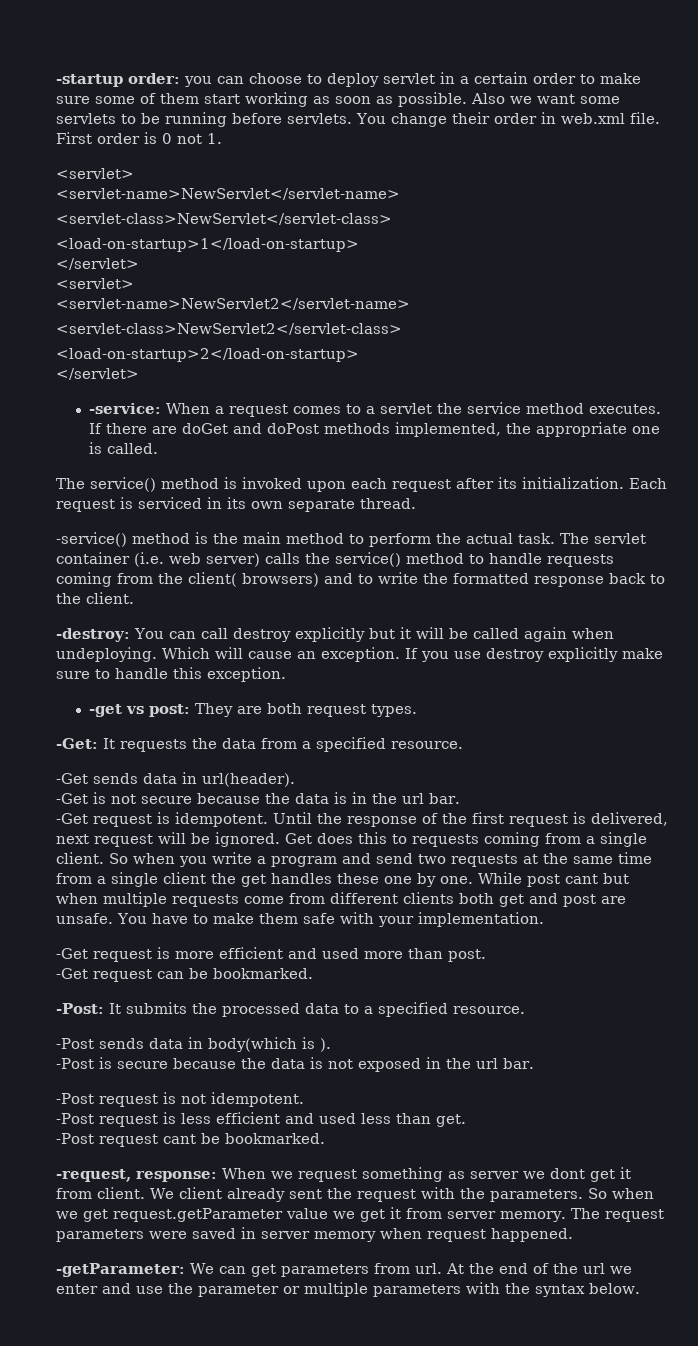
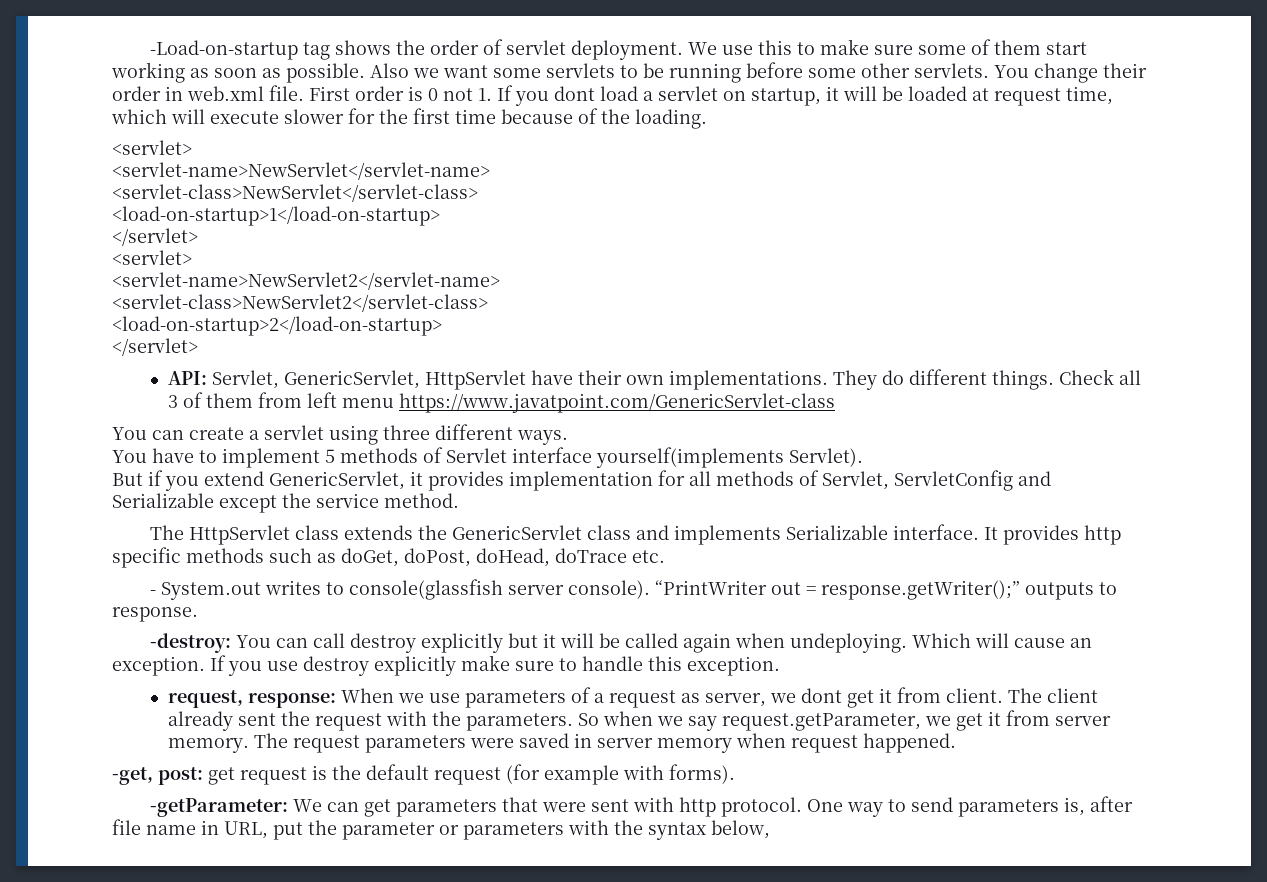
- -startup order: you can choose to deploy servlet in a certain order to make sure some of them start working as soon as possible.
+ -Load-on-startup tag shows the order of servlet deployment. We use this to make sure some of them start working as soon as possible.
- Also we want some servlets to be running before servlets.
+ Also we want some servlets to be running before some other servlets.
- First order is 0 not 1.
+ First order is 0 not 1. If you dont load a servlet on startup, it will be loaded at request time, which will execute slower for the first time because of the loading.
- -service: When a request comes to a servlet the service method executes. If there are doGet and doPost methods implemented, the appropriate one is called.
- The service() method is invoked upon each request after its initialization. Each request is serviced in its own separate thread.
- -service() method is the main method to perform the actual task. The servlet container (i.e. web server) calls the service() method to handle requests coming from the client( browsers) and to write the formatted response back to the client.
+ API: Servlet, GenericServlet, HttpServlet have their own implementations. They do different things. Check all 3 of them from left menu https://www.javatpoint.com/GenericServlet-class
+ You can create a servlet using three different ways.
+ You have to implement 5 methods of Servlet interface yourself(implements Servlet).
+ But if you extend GenericServlet, it provides implementation for all methods of Servlet, ServletConfig and Serializable except the service method.
+ The HttpServlet class extends the GenericServlet class and implements Serializable interface. It provides http specific methods such as doGet, doPost, doHead, doTrace etc.
+ - System.out writes to console(glassfish server console). “PrintWriter out = response.getWriter();” outputs to response.
- -get vs post: They are both request types.
- -Get: It requests the data from a specified resource.
- -Get sends data in url(header).
- -Get is not secure because the data is in the url bar.
- -Get request is idempotent. Until the response of the first request is delivered, next request will be ignored. Get does this to requests coming from a single client. So when you write a program and send two requests at the same time from a single client the get handles these one by one. While post cant but when multiple requests come from different clients both get and post are unsafe. You have to make them safe with your implementation.
- -Get request is more efficient and used more than post.
- -Get request can be bookmarked.
- -Post: It submits the processed data to a specified resource.
- -Post sends data in body(which is ).
- -Post is secure because the data is not exposed in the url bar.
- -Post request is not idempotent.
- -Post request is less efficient and used less than get.
- -Post request cant be bookmarked.
- -request, response: When we request something as server we dont get it from client.
+ request, response: When we use parameters of a request as server, we dont get it from client.
- We client already sent the request with the parameters.
+ The client already sent the request with the parameters.
- So when we get request.getParameter value we get it from server memory.
+ So when we say request.getParameter, we get it from server memory.
+ -get, post: get request is the default request (for example with forms).
- -getParameter: We can get parameters from url. At the end of the url we enter and use the parameter or multiple parameters with the syntax below.
+ -getParameter: We can get parameters that were sent with http protocol. One way to send parameters is, after file name in URL, put the parameter or parameters with the syntax below,

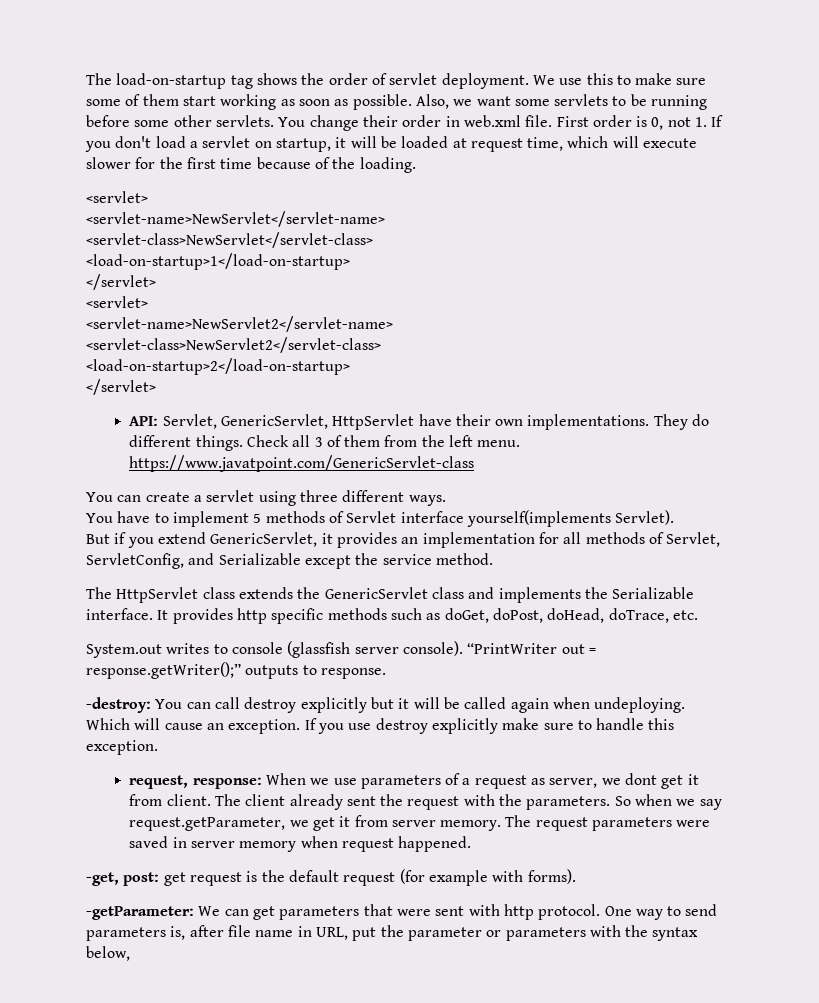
- -Load-on-startup tag shows the order of servlet deployment.
+ The load-on-startup tag shows the order of servlet deployment.
- Also we want some servlets to be running before some other servlets.
+ Also, we want some servlets to be running before some other servlets.
- First order is 0 not 1. If you dont load a servlet on startup, it will be loaded at request time, which will execute slower for the first time because of the loading.
+ First order is 0, not 1. If you don't load a servlet on startup, it will be loaded at request time, which will execute slower for the first time because of the loading.
- Check all 3 of them from left menu https://www.javatpoint.com/GenericServlet-class
+ Check all 3 of them from the left menu. https://www.javatpoint.com/GenericServlet-class
- But if you extend GenericServlet, it provides implementation for all methods of Servlet, ServletConfig and Serializable except the service method.
+ But if you extend GenericServlet, it provides an implementation for all methods of Servlet, ServletConfig, and Serializable except the service method.
- The HttpServlet class extends the GenericServlet class and implements Serializable interface.
+ The HttpServlet class extends the GenericServlet class and implements the Serializable interface.
- It provides http specific methods such as doGet, doPost, doHead, doTrace etc.
+ It provides http specific methods such as doGet, doPost, doHead, doTrace, etc.
- - System.out writes to console(glassfish server console).
+ System.out writes to console (glassfish server console).

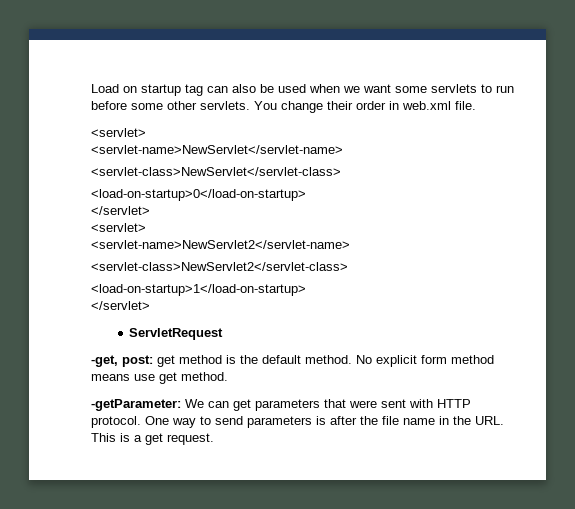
- The load-on-startup tag shows the order of servlet deployment. We use this to make sure some of them start working as soon as possible. Also, we want some servlets to be running before some other servlets.
+ Load on startup tag can also be used when we want some servlets to run before some other servlets.
- First order is 0, not 1. If you don't load a servlet on startup, it will be loaded at request time, which will execute slower for the first time because of the loading.
- <load-on-startup>1</load-on-startup>
+ <load-on-startup>0</load-on-startup>
- <load-on-startup>2</load-on-startup>
+ <load-on-startup>1</load-on-startup>
  </servlet>
- API: Servlet, GenericServlet, HttpServlet have their own implementations. They do different things. Check all 3 of them from the left menu. https://www.javatpoint.com/GenericServlet-class
- You can create a servlet using three different ways.
- You have to implement 5 methods of Servlet interface yourself(implements Servlet).
- But if you extend GenericServlet, it provides an implementation for all methods of Servlet, ServletConfig, and Serializable except the service method.
- The HttpServlet class extends the GenericServlet class and implements the Serializable interface. It provides http specific methods such as doGet, doPost, doHead, doTrace, etc.
- System.out writes to console (glassfish server console). “PrintWriter out = response.getWriter();” outputs to response.
- -destroy: You can call destroy explicitly but it will be called again when undeploying. Which will cause an exception. If you use destroy explicitly make sure to handle this exception.
- request, response: When we use parameters of a request as server, we dont get it from client. The client already sent the request with the parameters. So when we say request.getParameter, we get it from server memory. The request parameters were saved in server memory when request happened.
+ ServletRequest
- -get, post: get request is the default request (for example with forms).
+ -get, post: get method is the default method. No explicit form method means use get method.
- -getParameter: We can get parameters that were sent with http protocol.
+ -getParameter: We can get parameters that were sent with HTTP protocol.
- One way to send parameters is, after file name in URL, put the parameter or parameters with the syntax below,
+ One way to send parameters is after the file name in the URL. This is a get request.

